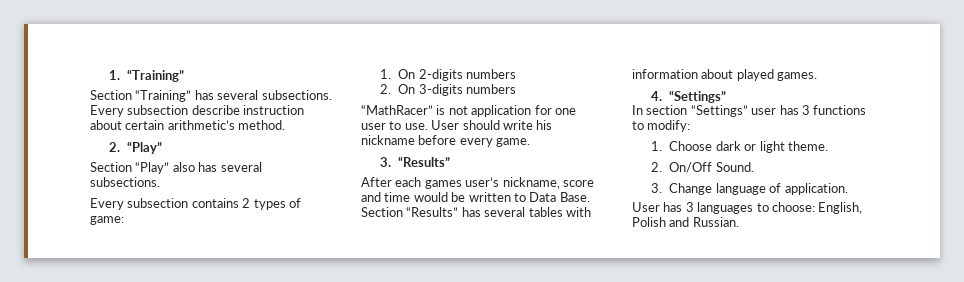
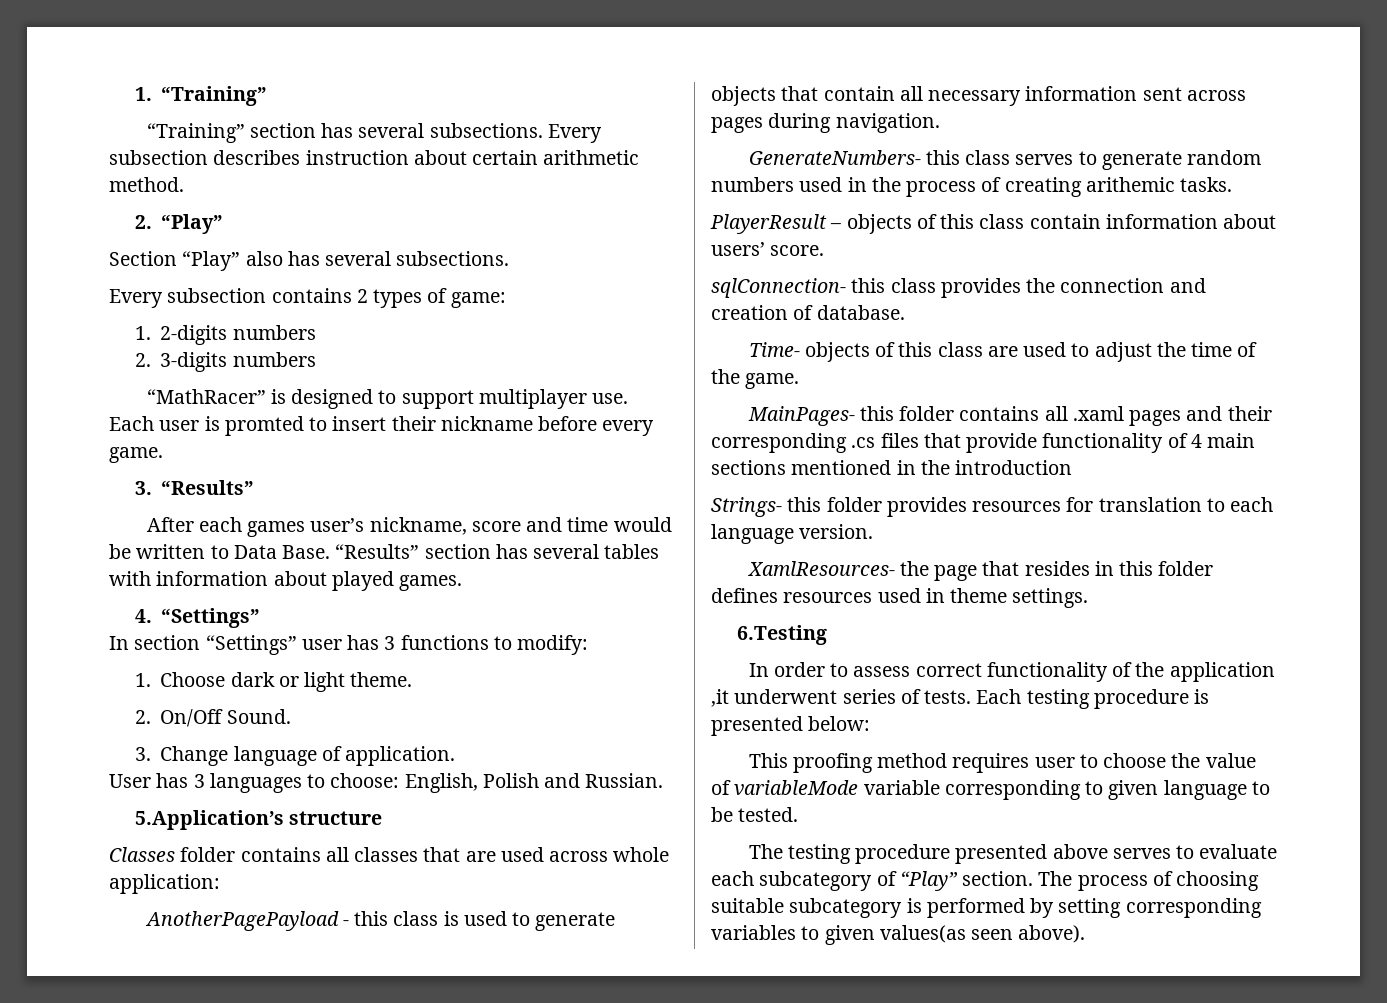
- Section “Training” has several subsections.
+ “Training” section has several subsections.
- Every subsection describe instruction about certain arithmetic’s method.
+ Every subsection describes instruction about certain arithmetic method.
- 1. On 2-digits numbers
+ 1. 2-digits numbers
- 2. On 3-digits numbers
+ 2. 3-digits numbers
- “MathRacer” is not application for one user to use. User should write his nickname before every game.
+ “MathRacer” is designed to support multiplayer use. Each user is promted to insert their nickname before every game.
- Section “Results” has several tables with information about played games.
+ “Results” section has several tables with information about played games.
+ 5.Application’s structure
+ Classes folder contains all classes that are used across whole application:
+ AnotherPagePayload - this class is used to generate objects that contain all necessary information sent across pages during navigation.
+ GenerateNumbers- this class serves to generate random numbers used in the process of creating arithemic tasks.
+ PlayerResult – objects of this class contain information about users’ score.
+ sqlConnection- this class provides the connection and creation of database.
+ Time- objects of this class are used to adjust the time of the game.
+ MainPages- this folder contains all .xaml pages and their corresponding .cs files that provide functionality of 4 main sections mentioned in the introduction
+ Strings- this folder provides resources for translation to each language version.
+ XamlResources- the page that resides in this folder defines resources used in theme settings.
+ 6.Testing
+ In order to assess correct functionality of the application ,it underwent series of tests. Each testing procedure is presented below:
+ This proofing method requires user to choose the value of variableMode variable corresponding to given language to be tested.
+ The testing procedure presented above serves to evaluate each subcategory of “Play” section. The process of choosing suitable subcategory is performed by setting corresponding variables to given values(as seen above).

